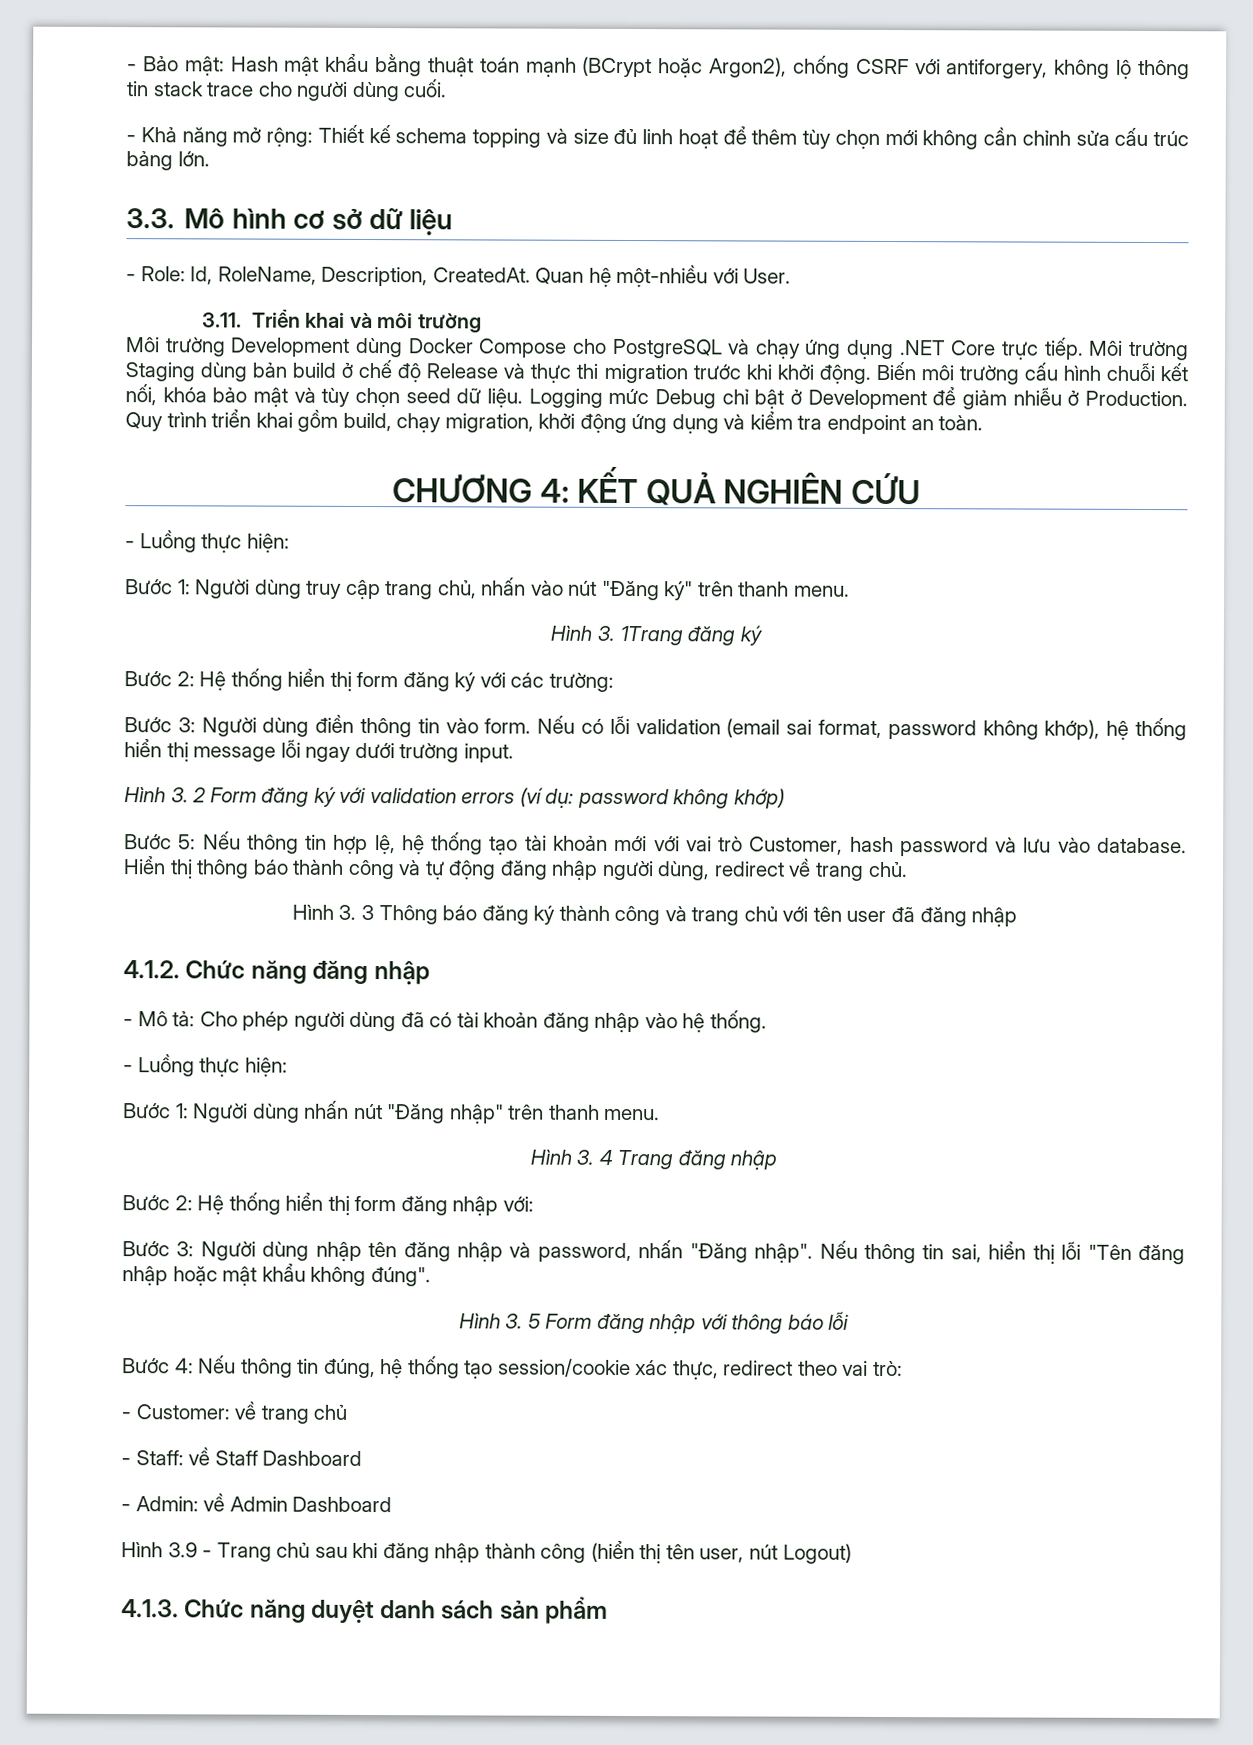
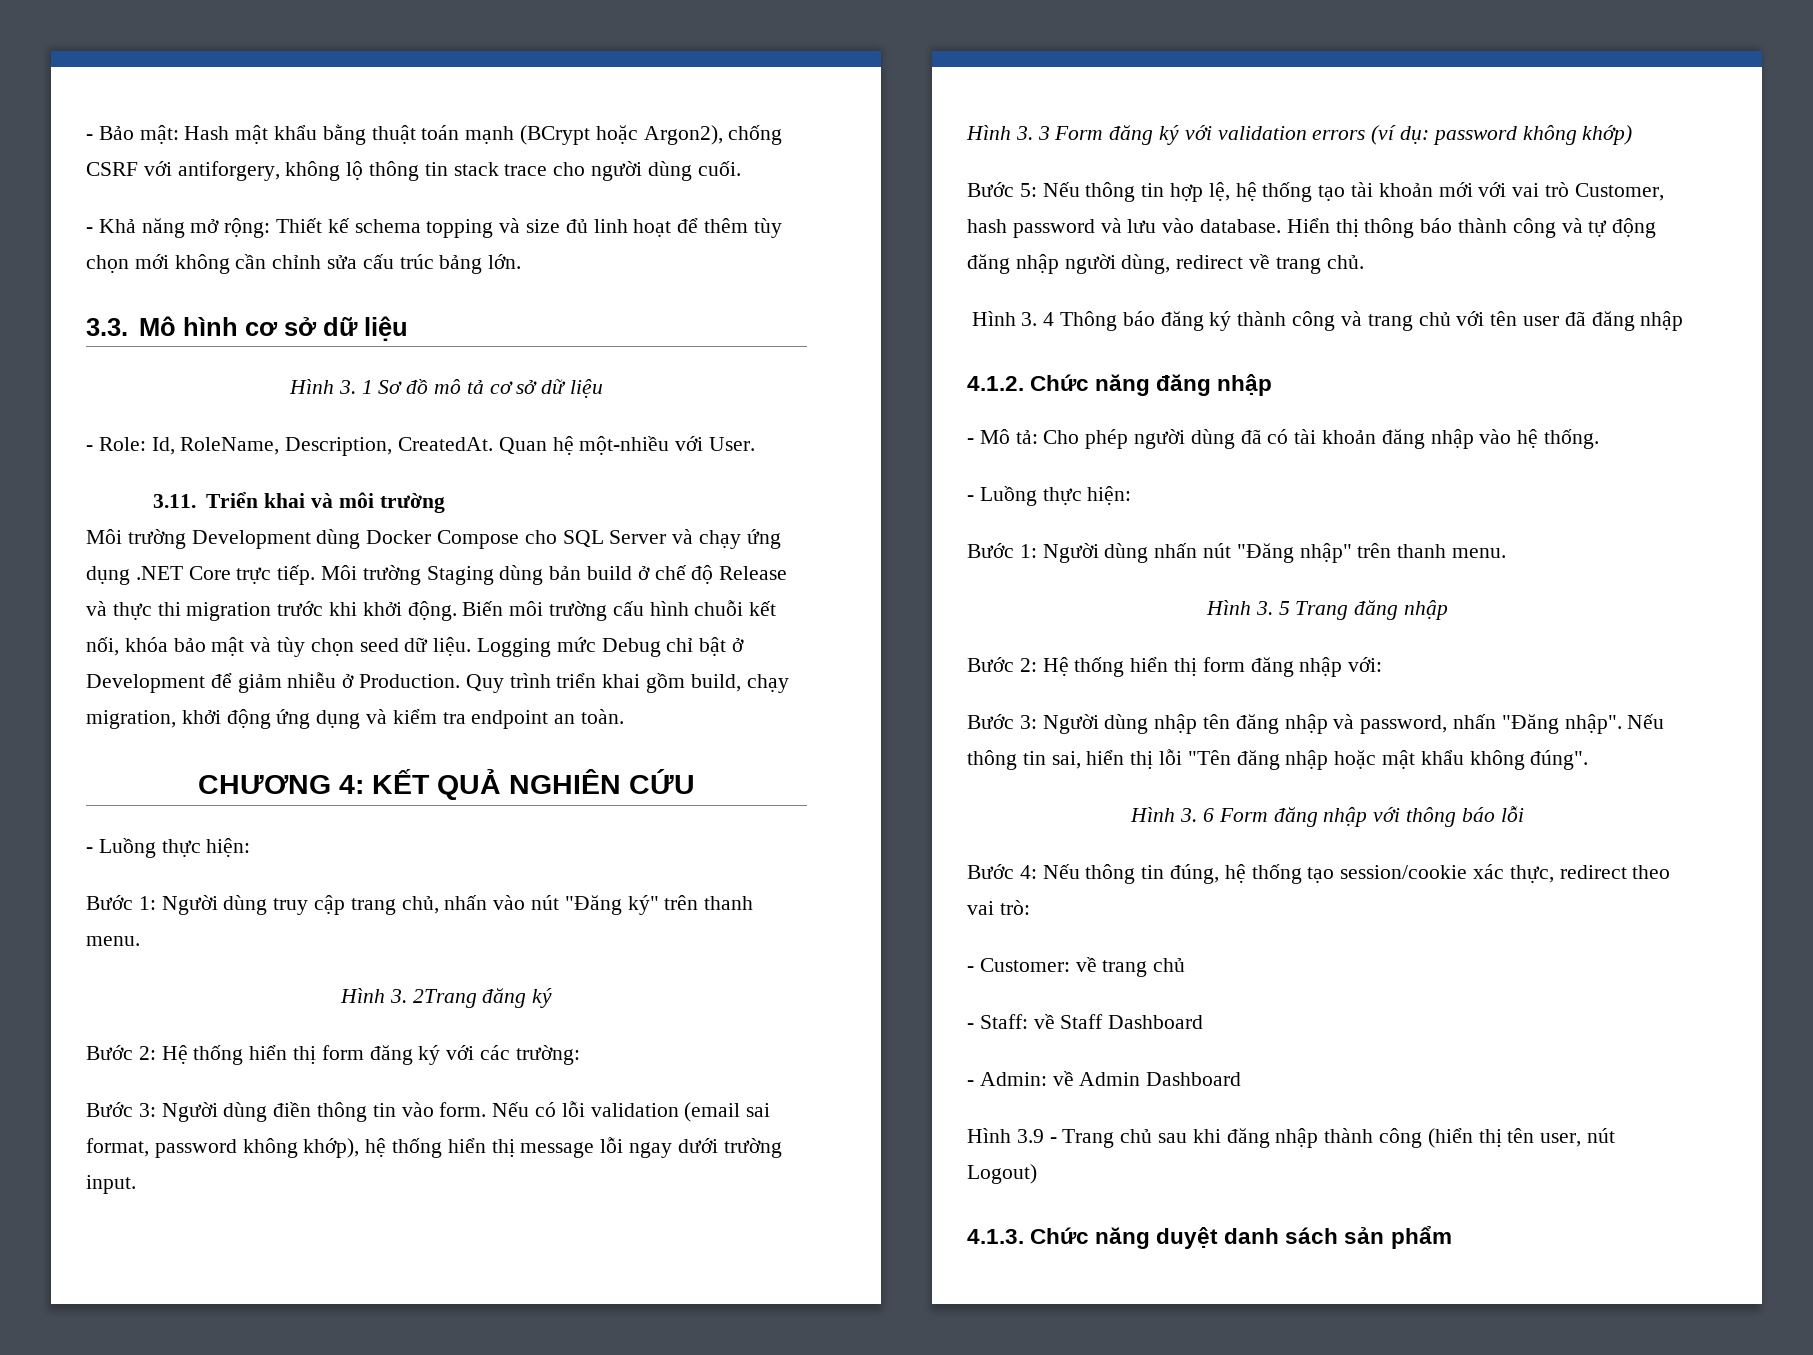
+ Hình 3. 1 Sơ đồ mô tả cơ sở dữ liệu
- Môi trường Development dùng Docker Compose cho PostgreSQL và chạy ứng dụng .NET Core trực tiếp.
+ Môi trường Development dùng Docker Compose cho SQL Server và chạy ứng dụng .NET Core trực tiếp.
- Hình 3. 1Trang đăng ký
+ Hình 3. 2Trang đăng ký
- Hình 3. 2 Form đăng ký với validation errors (ví dụ: password không khớp)
+ Hình 3. 3 Form đăng ký với validation errors (ví dụ: password không khớp)
- Hình 3. 3 Thông báo đăng ký thành công và trang chủ với tên user đã đăng nhập
+ Hình 3. 4 Thông báo đăng ký thành công và trang chủ với tên user đã đăng nhập
- Hình 3. 4 Trang đăng nhập
+ Hình 3. 5 Trang đăng nhập
- Hình 3. 5 Form đăng nhập với thông báo lỗi
+ Hình 3. 6 Form đăng nhập với thông báo lỗi

